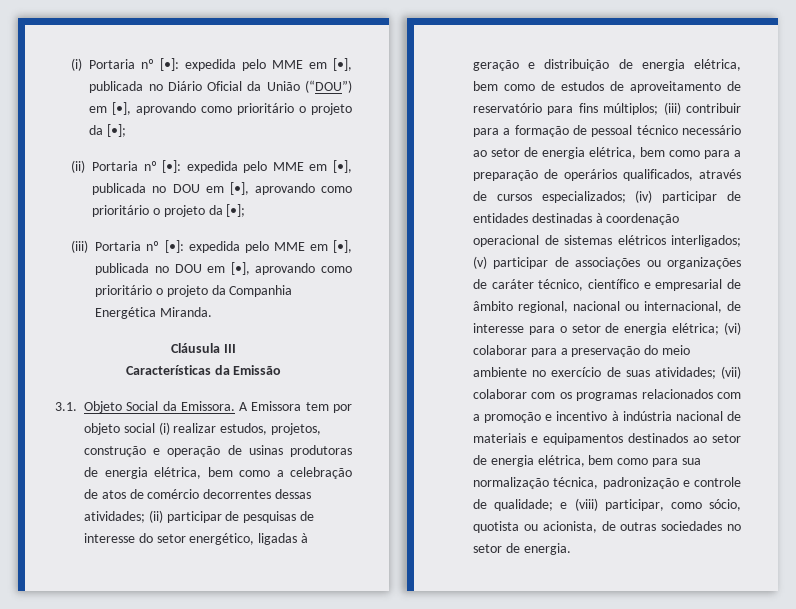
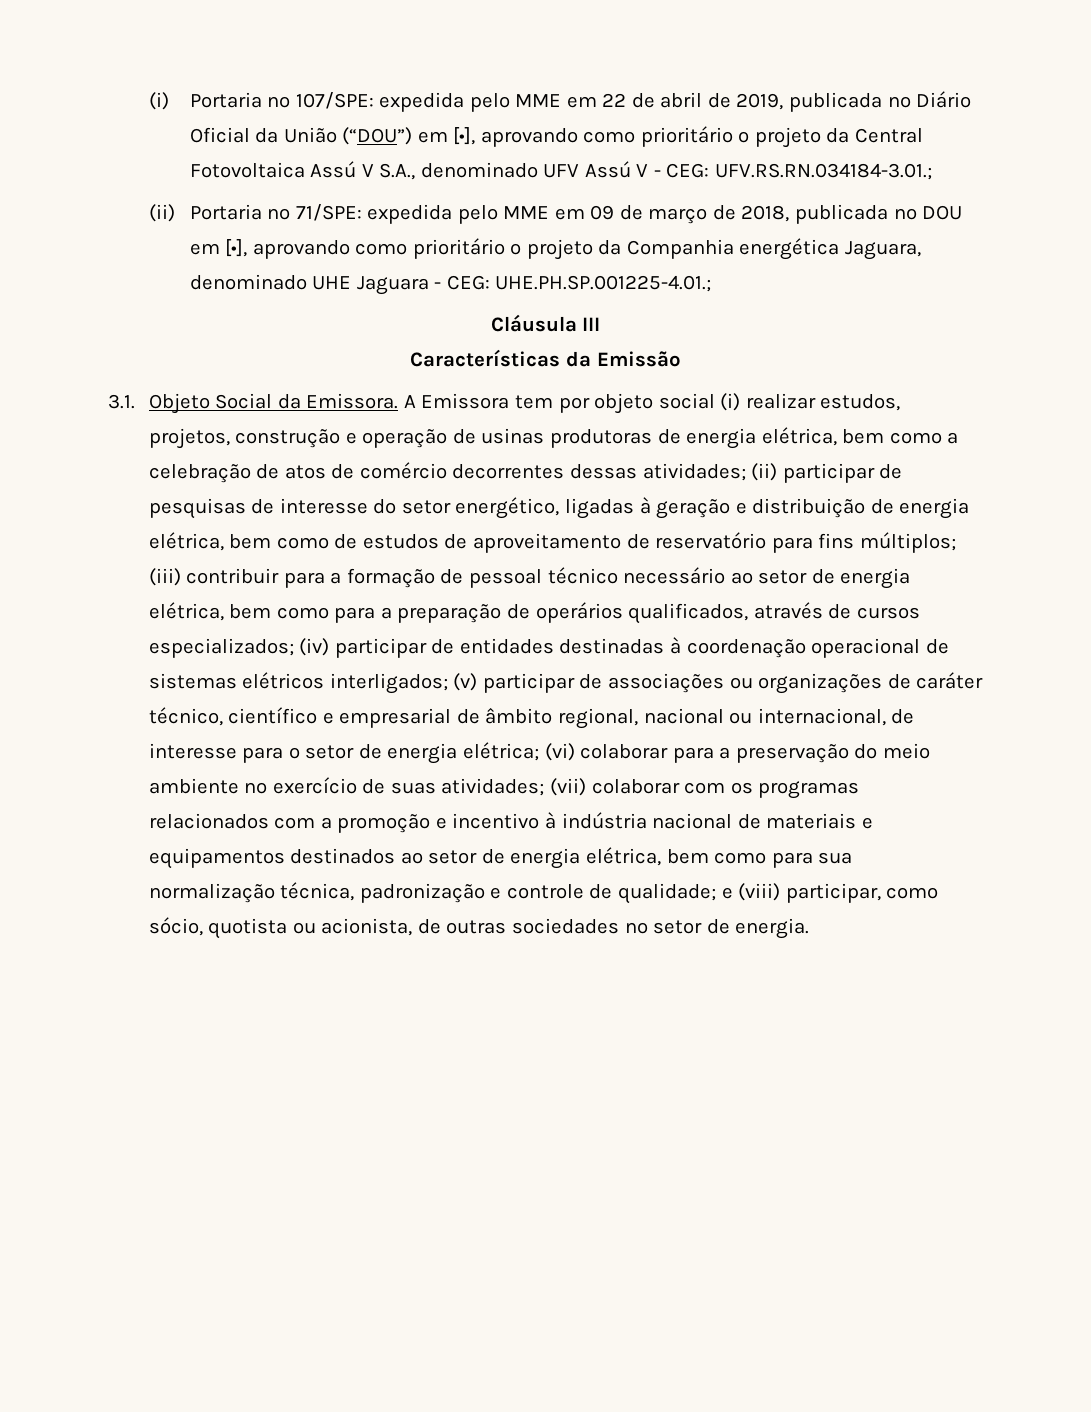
- (i) Portaria nº [•]: expedida pelo MME em [•], publicada no Diário Oficial da União (“DOU”) em [•], aprovando como prioritário o projeto da [•];
+ (i) Portaria nº 107/SPE: expedida pelo MME em 22 de abril de 2019, publicada no Diário Oficial da União (“DOU”) em [•], aprovando como prioritário o projeto da Central Fotovoltaica Assú V S.A., denominado UFV Assú V - CEG: UFV.RS.RN.034184-3.01.;
- (ii) Portaria nº [•]: expedida pelo MME em [•], publicada no DOU em [•], aprovando como prioritário o projeto da [•];
- (iii) Portaria nº [•]: expedida pelo MME em [•], publicada no DOU em [•], aprovando como prioritário o projeto da Companhia Energética Miranda.
+ (ii) Portaria nº 71/SPE: expedida pelo MME em 09 de março de 2018, publicada no DOU em [•], aprovando como prioritário o projeto da Companhia energética Jaguara, denominado UHE Jaguara - CEG: UHE.PH.SP.001225-4.01.;

